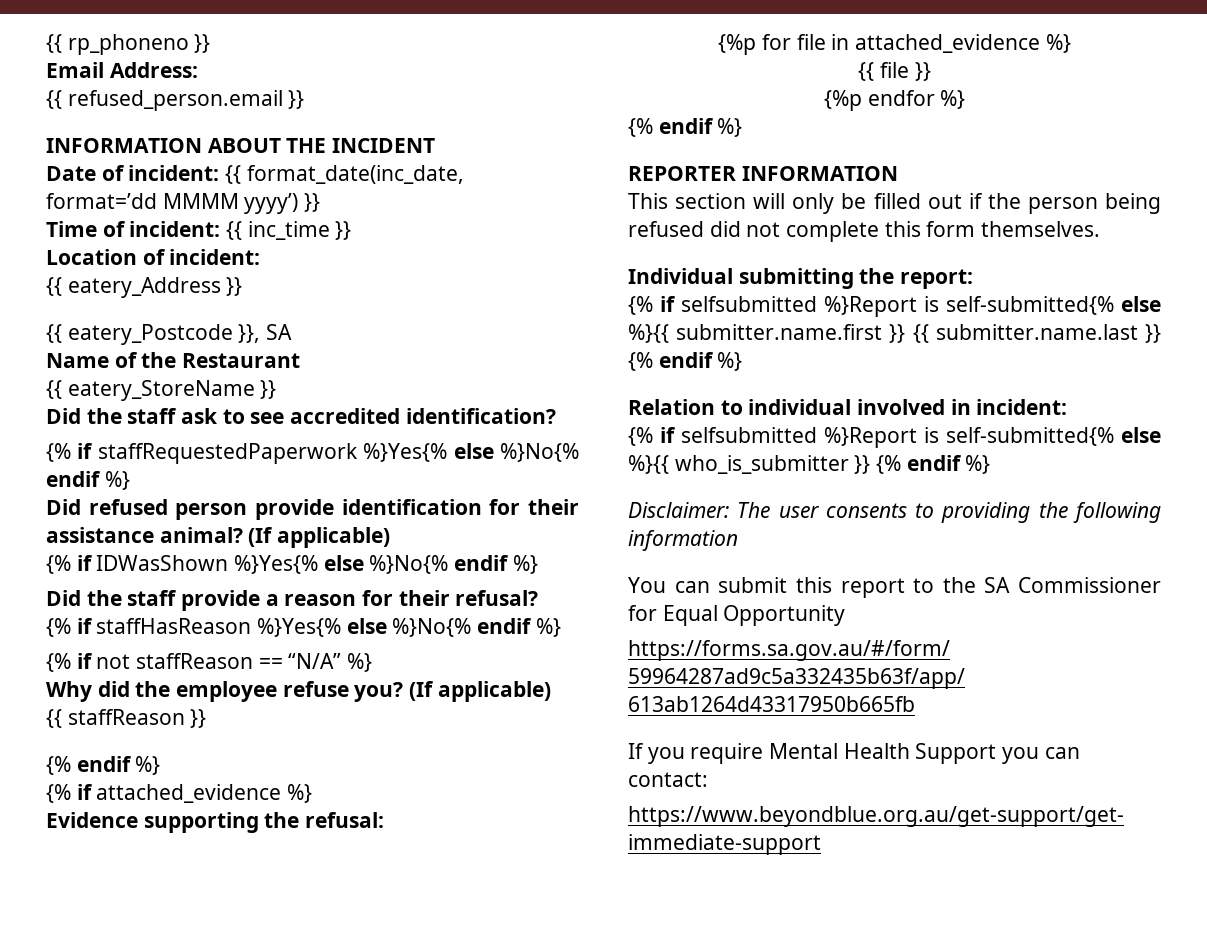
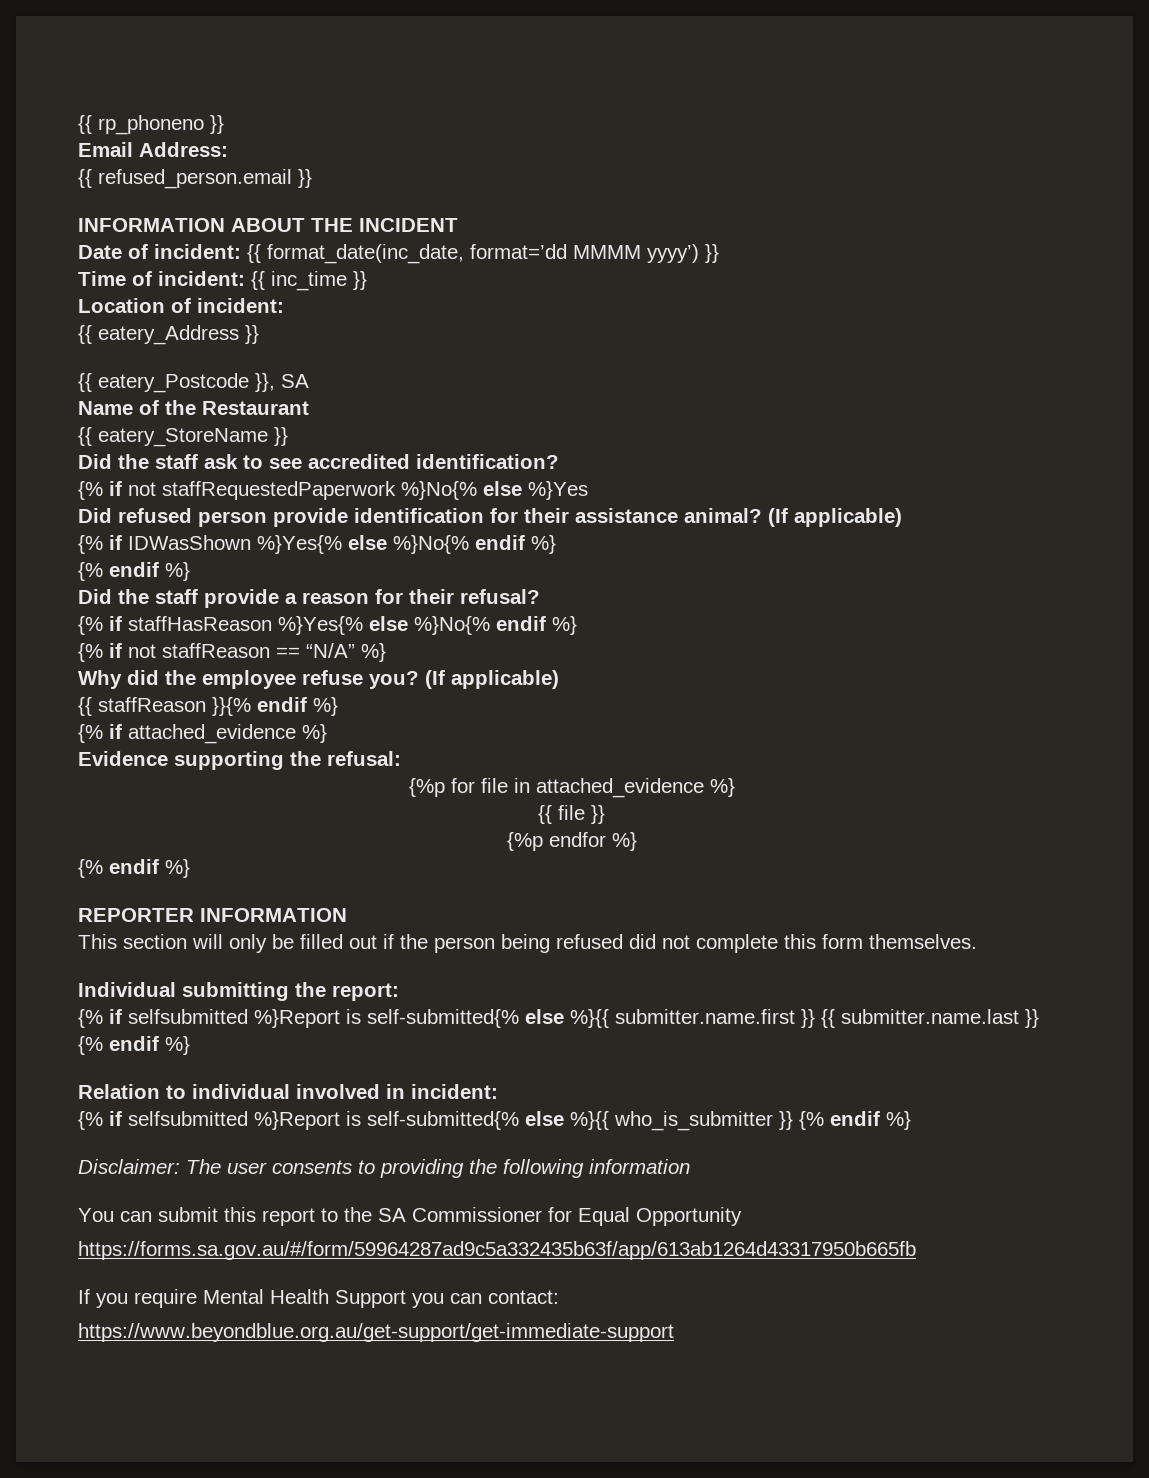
- {% if staffRequestedPaperwork %}Yes{% else %}No{% endif %}
+ {% if not staffRequestedPaperwork %}No{% else %}Yes
  {% if IDWasShown %}Yes{% else %}No{% endif %}
+ {% endif %}
- {{ staffReason }}
- {% endif %}
+ {{ staffReason }}{% endif %}

